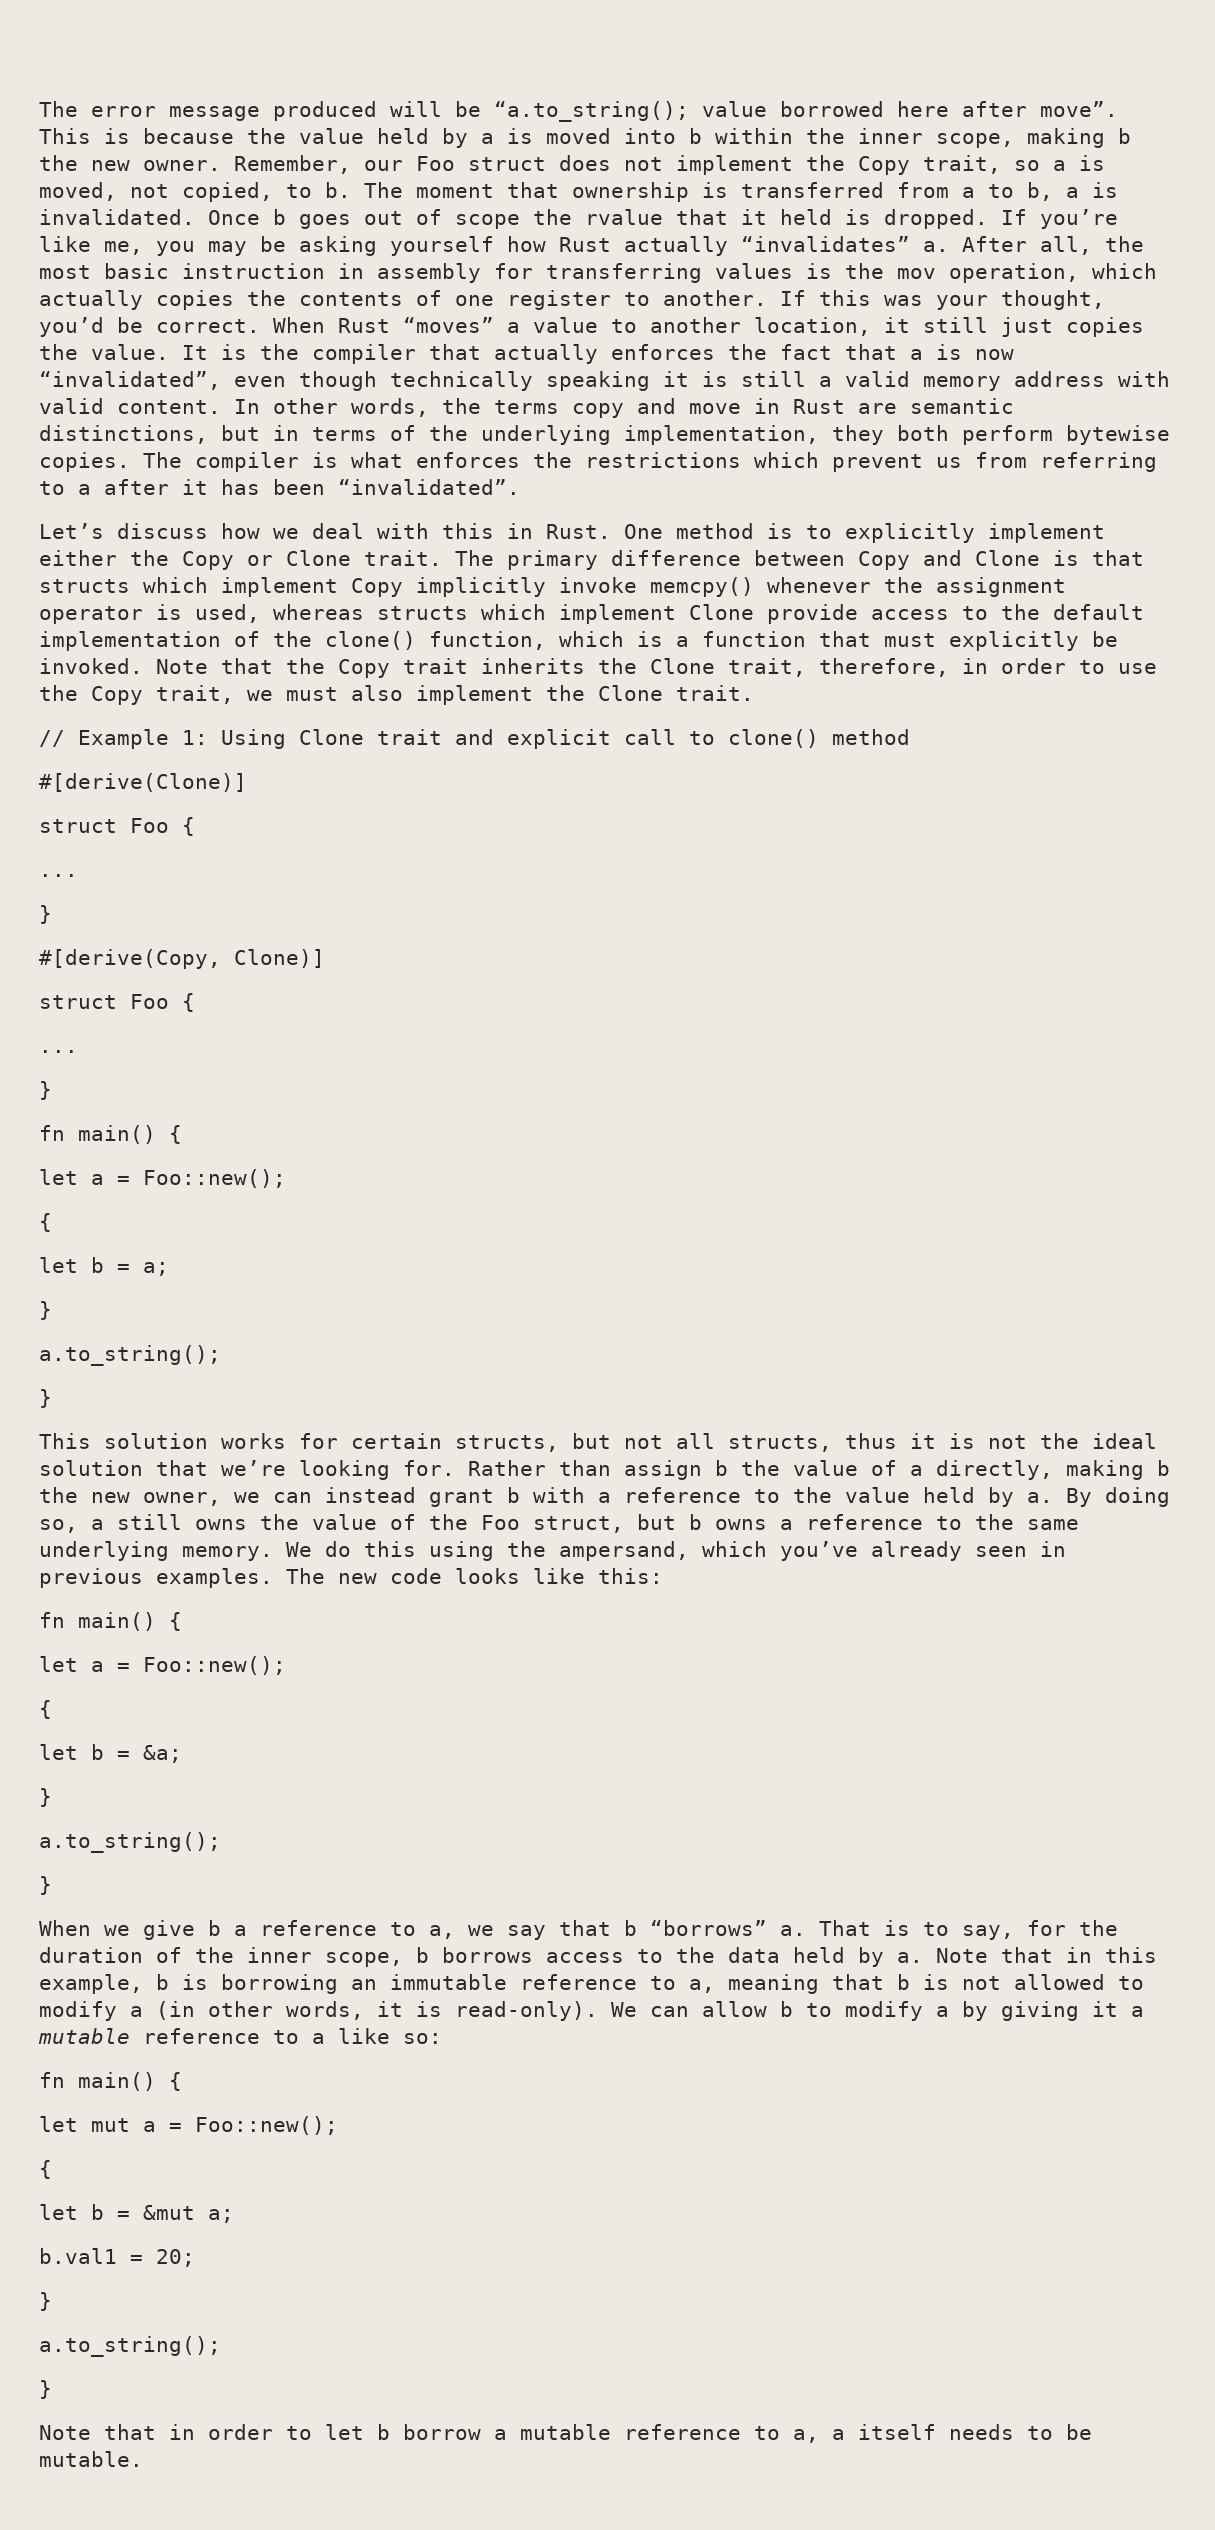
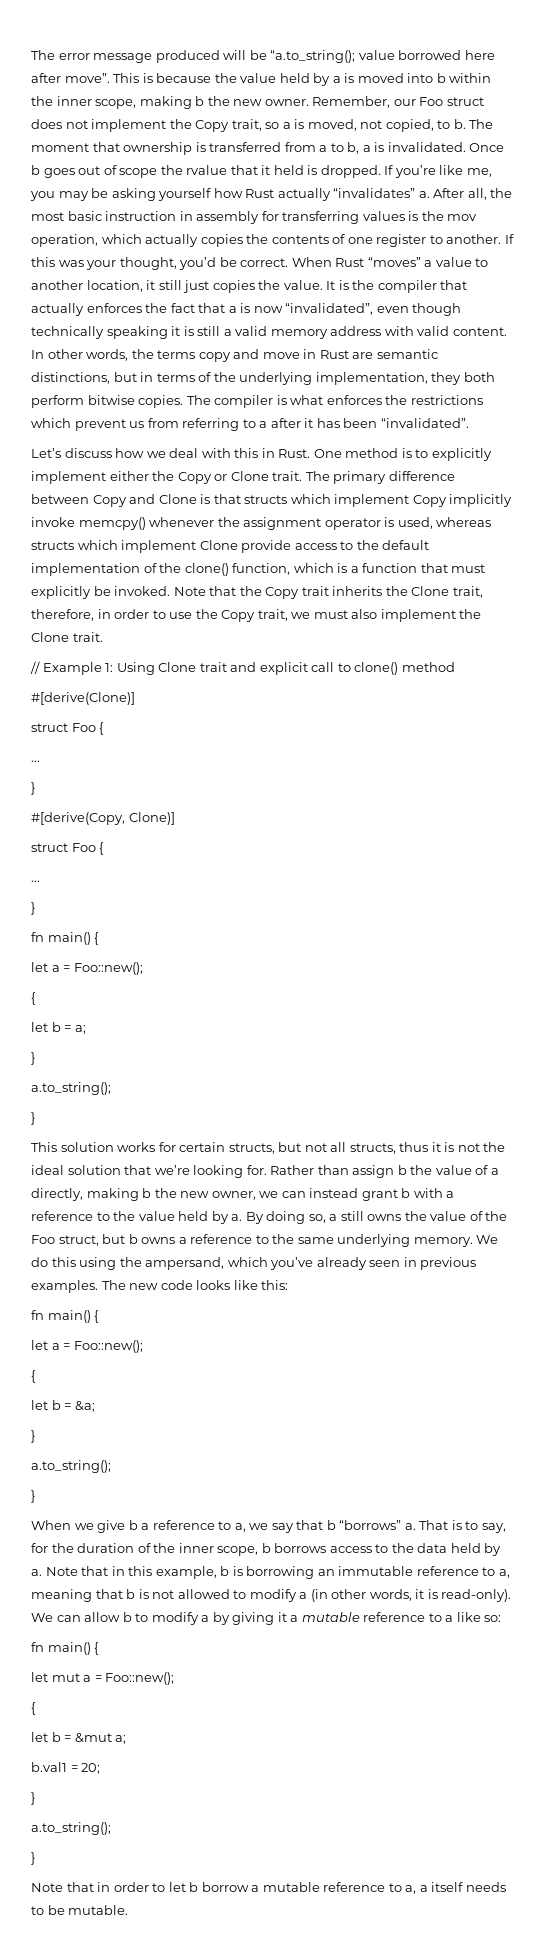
- In other words, the terms copy and move in Rust are semantic distinctions, but in terms of the underlying implementation, they both perform bytewise copies.
+ In other words, the terms copy and move in Rust are semantic distinctions, but in terms of the underlying implementation, they both perform bitwise copies.

